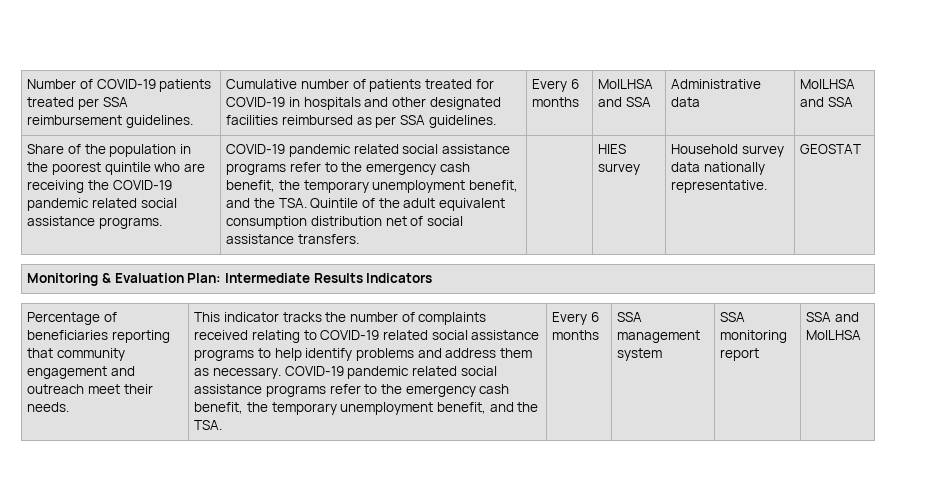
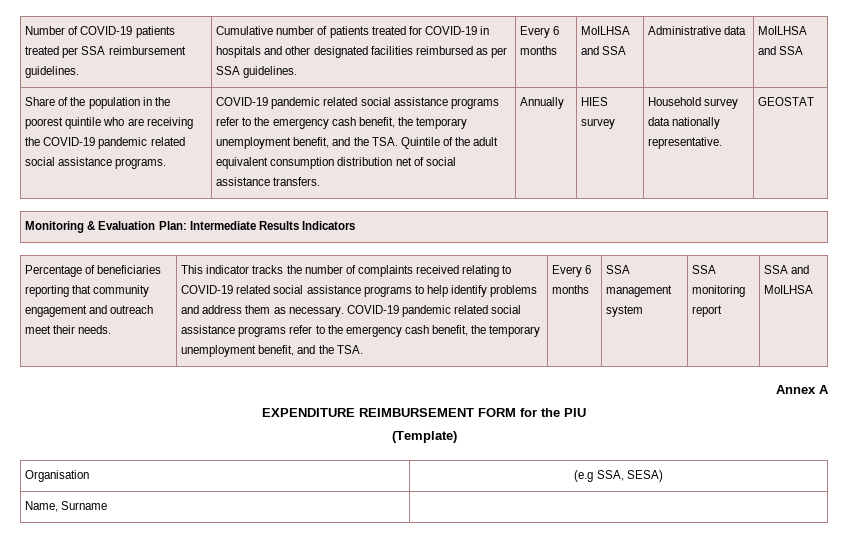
+ Annually
+ Annex A
+ EXPENDITURE REIMBURSEMENT FORM for the PIU
+ (Template)
+ Organisation | (e.g SSA, SESA)
+ Name, Surname |

